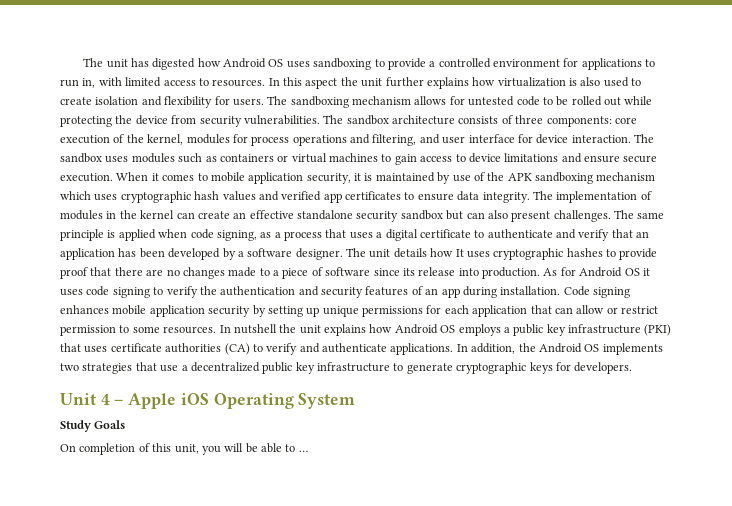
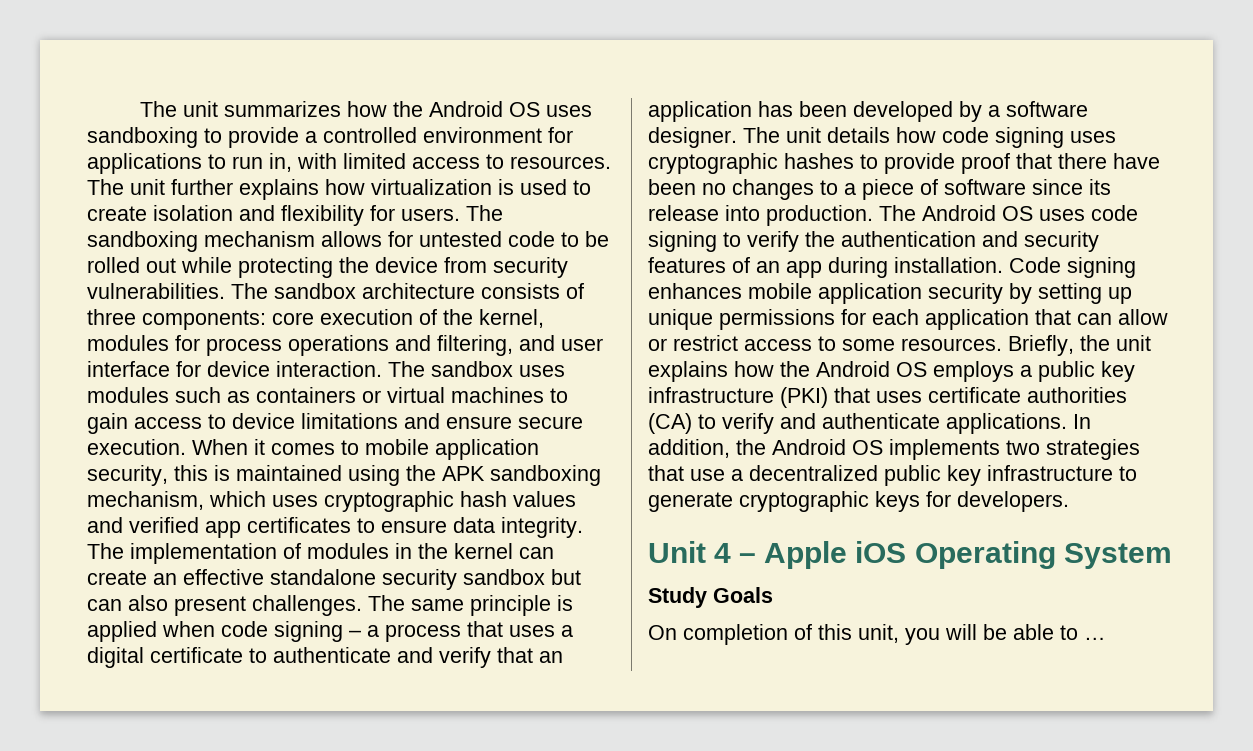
- The unit has digested how Android OS uses sandboxing to provide a controlled environment for applications to run in, with limited access to resources.
+ The unit summarizes how the Android OS uses sandboxing to provide a controlled environment for applications to run in, with limited access to resources.
- In this aspect the unit further explains how virtualization is also used to create isolation and flexibility for users.
+ The unit further explains how virtualization is used to create isolation and flexibility for users.
- When it comes to mobile application security, it is maintained by use of the APK sandboxing mechanism which uses cryptographic hash values and verified app certificates to ensure data integrity.
+ When it comes to mobile application security, this is maintained using the APK sandboxing mechanism, which uses cryptographic hash values and verified app certificates to ensure data integrity.
- The same principle is applied when code signing, as a process that uses a digital certificate to authenticate and verify that an application has been developed by a software designer.
+ The same principle is applied when code signing – a process that uses a digital certificate to authenticate and verify that an application has been developed by a software designer.
- The unit details how It uses cryptographic hashes to provide proof that there are no changes made to a piece of software since its release into production.
+ The unit details how code signing uses cryptographic hashes to provide proof that there have been no changes to a piece of software since its release into production.
- As for Android OS it uses code signing to verify the authentication and security features of an app during installation.
+ The Android OS uses code signing to verify the authentication and security features of an app during installation.
- Code signing enhances mobile application security by setting up unique permissions for each application that can allow or restrict permission to some resources.
+ Code signing enhances mobile application security by setting up unique permissions for each application that can allow or restrict access to some resources.
- In nutshell the unit explains how Android OS employs a public key infrastructure (PKI) that uses certificate authorities (CA) to verify and authenticate applications.
+ Briefly, the unit explains how the Android OS employs a public key infrastructure (PKI) that uses certificate authorities (CA) to verify and authenticate applications.

